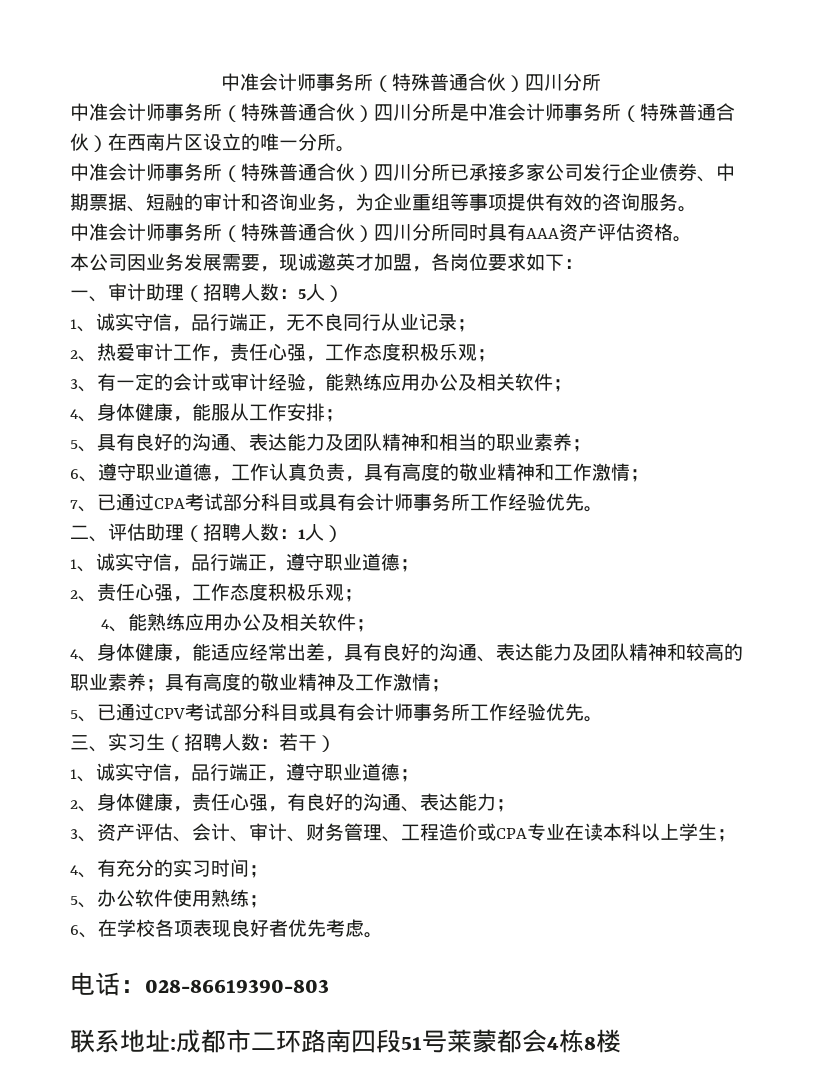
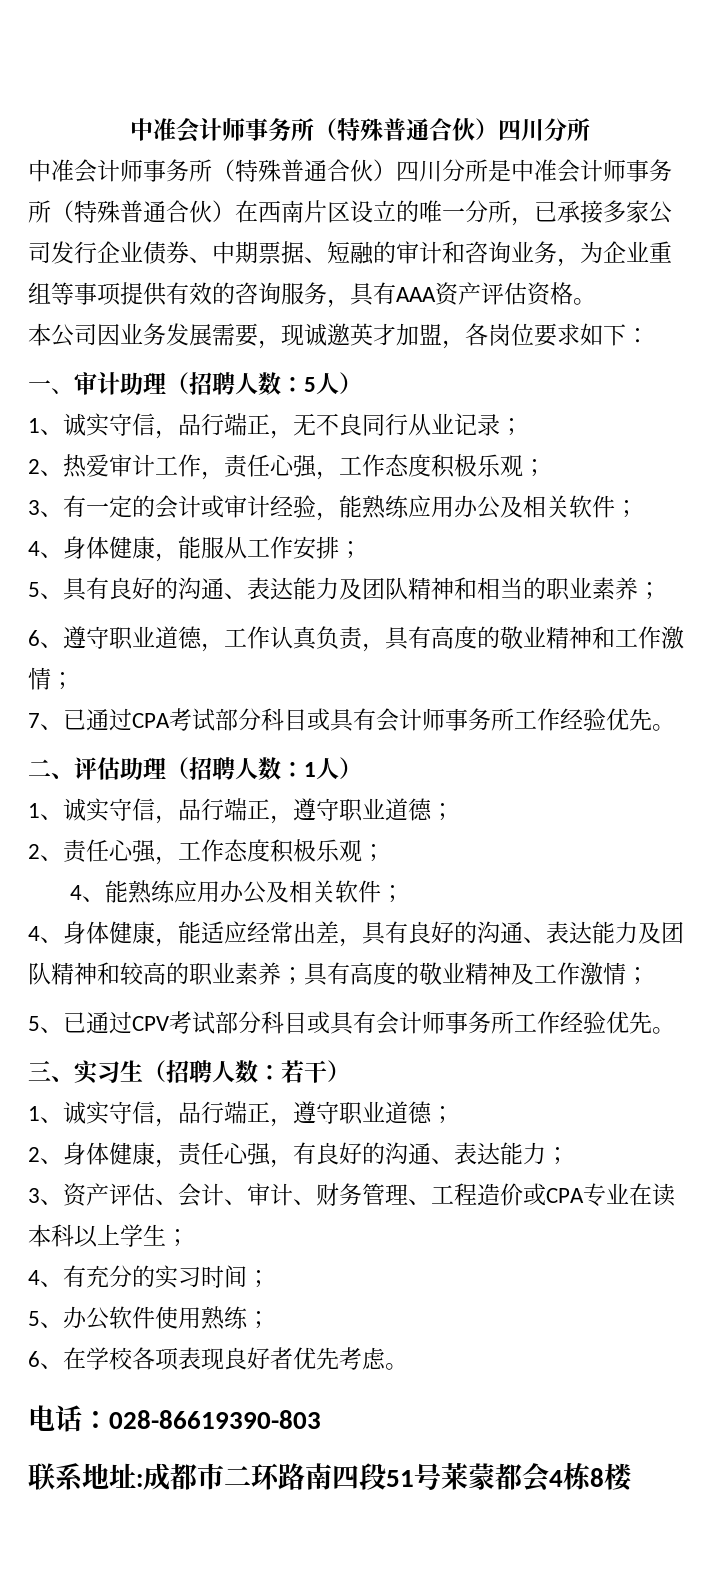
- 中准会计师事务所（特殊普通合伙）四川分所是中准会计师事务所（特殊普通合伙）在西南片区设立的唯一分所。
- 中准会计师事务所（特殊普通合伙）四川分所已承接多家公司发行企业债券、中期票据、短融的审计和咨询业务，为企业重组等事项提供有效的咨询服务。
- 中准会计师事务所（特殊普通合伙）四川分所同时具有AAA资产评估资格。
+ 中准会计师事务所（特殊普通合伙）四川分所是中准会计师事务所（特殊普通合伙）在西南片区设立的唯一分所，已承接多家公司发行企业债券、中期票据、短融的审计和咨询业务，为企业重组等事项提供有效的咨询服务，具有AAA资产评估资格。

